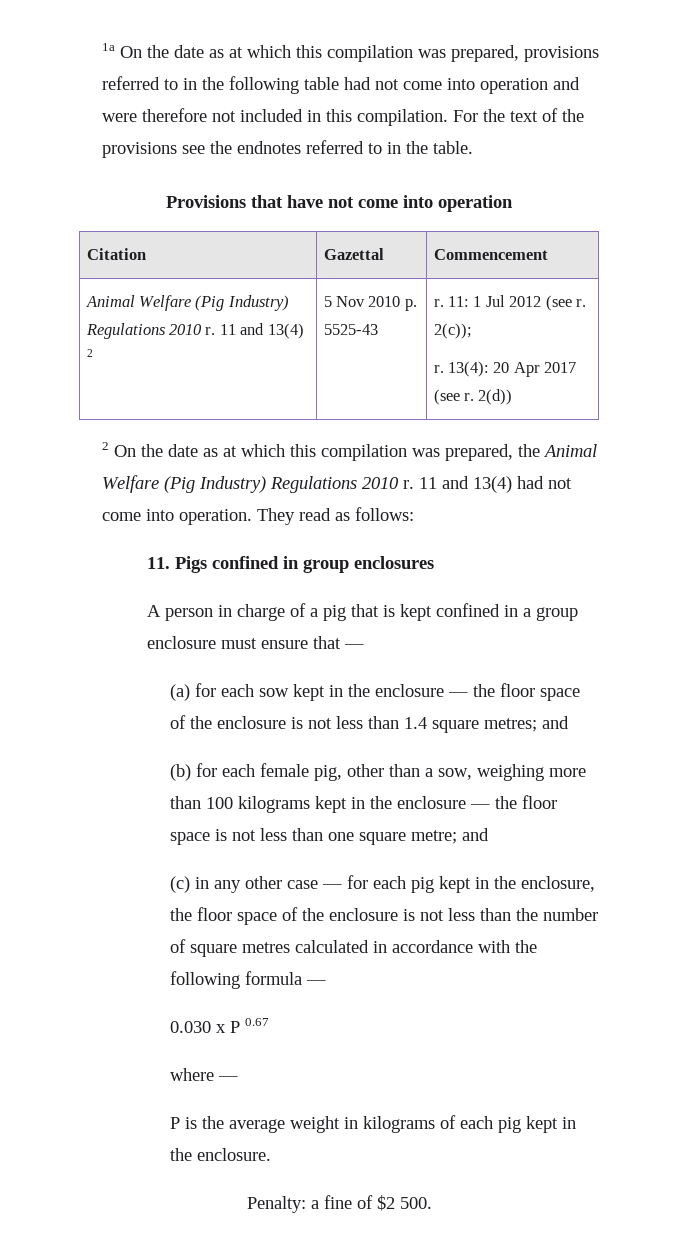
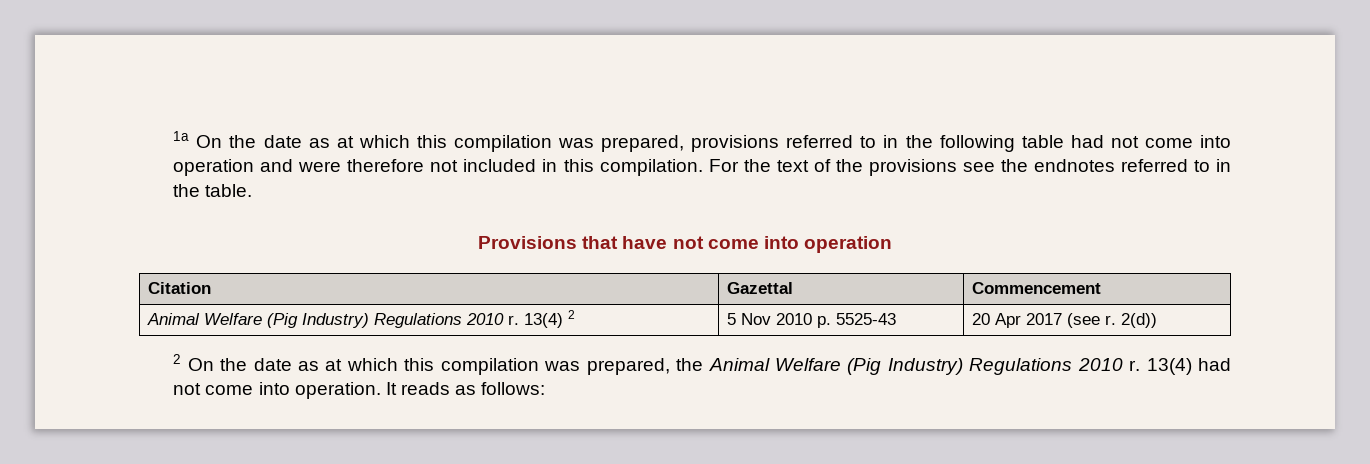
- Animal Welfare (Pig Industry) Regulations 2010 r. 11 and 13(4) 2 | 5 Nov 2010 p. 5525-43 | r. 11: 1 Jul 2012 (see r. 2(c));
- r. 13(4): 20 Apr 2017 (see r. 2(d))
+ Animal Welfare (Pig Industry) Regulations 2010 r. 13(4) 2 | 5 Nov 2010 p. 5525-43 | 20 Apr 2017 (see r. 2(d))
- 11 and 13(4) had not come into operation.
+ 13(4) had not come into operation.
- They read as follows:
+ It reads as follows:
- 11. Pigs confined in group enclosures
- A person in charge of a pig that is kept confined in a group enclosure must ensure that —
- (a) for each sow kept in the enclosure — the floor space of the enclosure is not less than 1.4 square metres; and
- (b) for each female pig, other than a sow, weighing more than 100 kilograms kept in the enclosure — the floor space is not less than one square metre; and
- (c) in any other case — for each pig kept in the enclosure, the floor space of the enclosure is not less than the number of square metres calculated in accordance with the following formula —
- 0.030 x P 0.67
- where —
- P is the average weight in kilograms of each pig kept in the enclosure.
- Penalty: a fine of $2 500.

